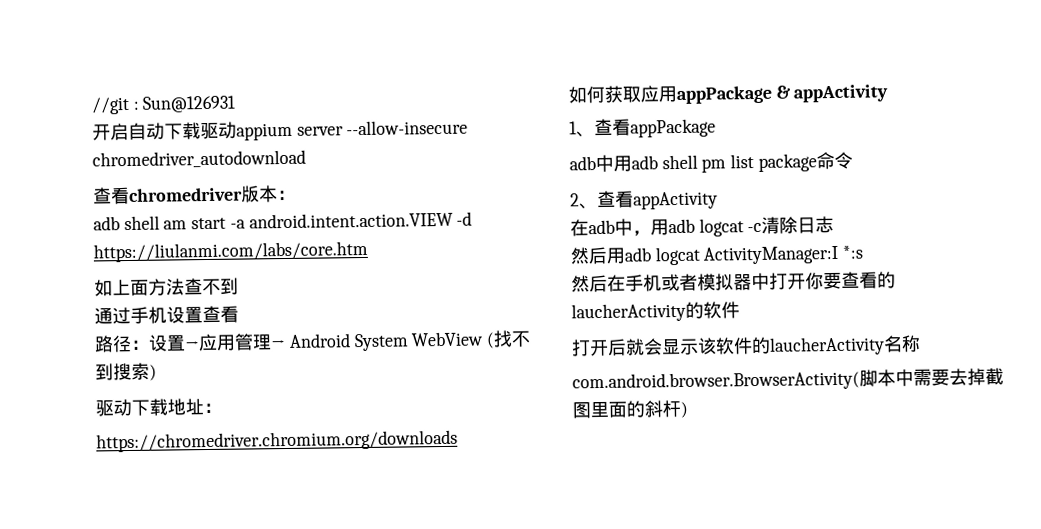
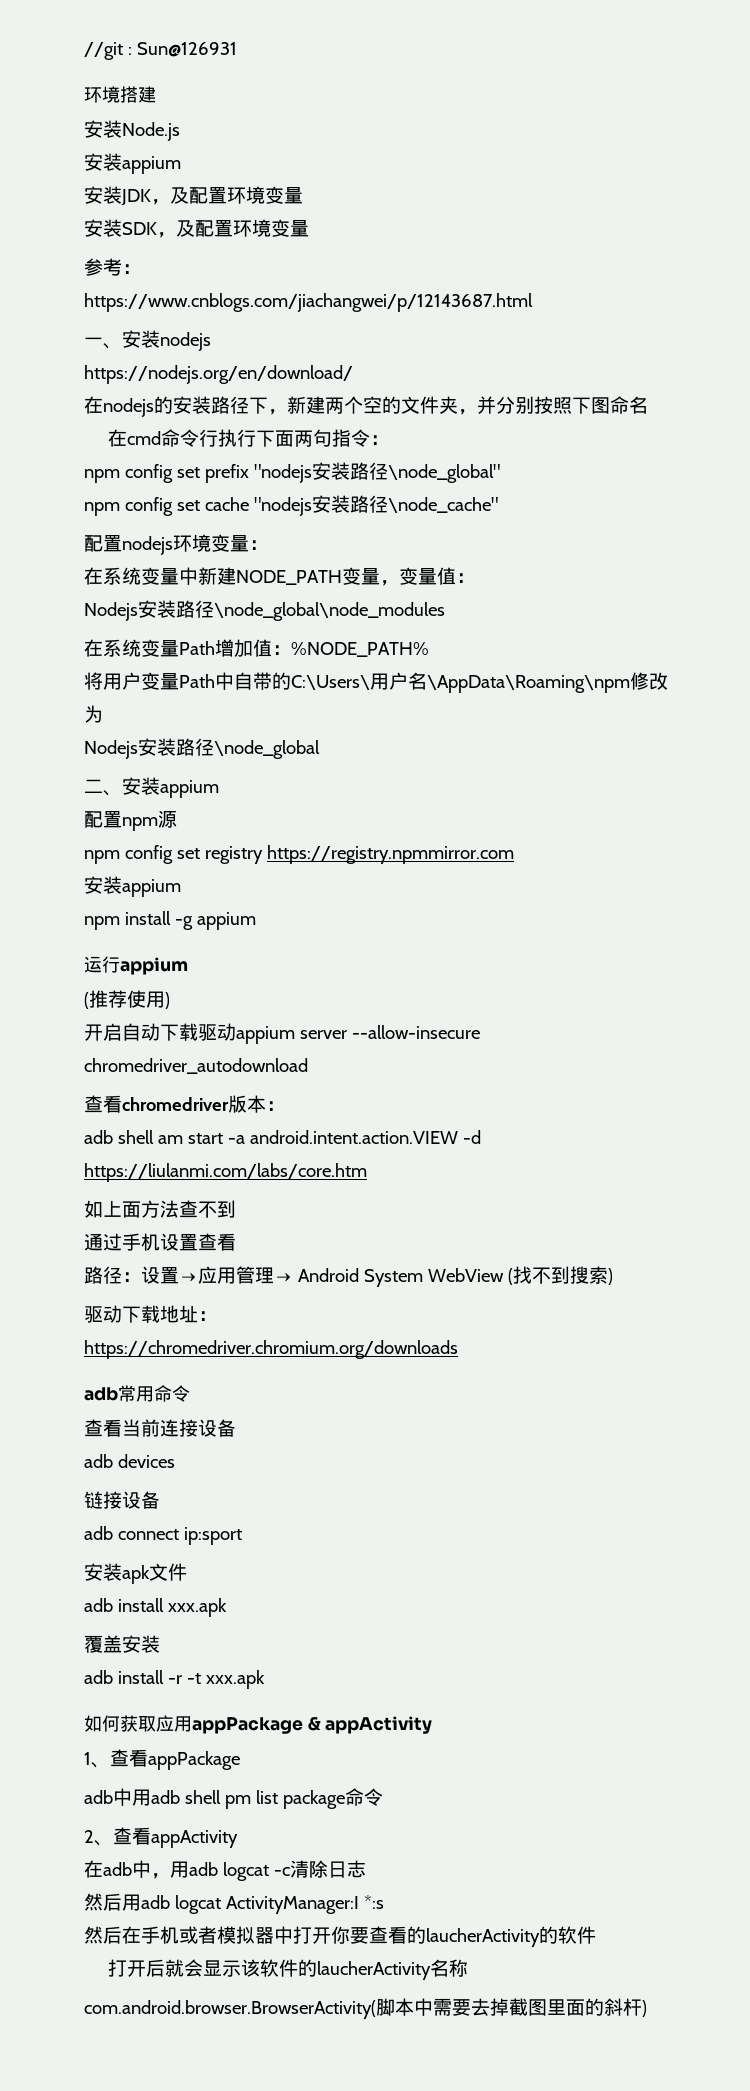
+ 环境搭建
+ 安装Node.js
+ 安装appium
+ 安装JDK，及配置环境变量
+ 安装SDK，及配置环境变量
+ 参考：
+ https://www.cnblogs.com/jiachangwei/p/12143687.html
+ 一、安装nodejs
+ https://nodejs.org/en/download/
+ 在nodejs的安装路径下，新建两个空的文件夹，并分别按照下图命名
+ 在cmd命令行执行下面两句指令：
+ npm config set prefix "nodejs安装路径\node_global"
+ npm config set cache "nodejs安装路径\node_cache"
+ 配置nodejs环境变量：
+ 在系统变量中新建NODE_PATH变量，变量值：
+ Nodejs安装路径\node_global\node_modules
+ 在系统变量Path增加值：%NODE_PATH%
+ 将用户变量Path中自带的C:\Users\用户名\AppData\Roaming\npm修改为
+ Nodejs安装路径\node_global
+ 二、安装appium
+ 配置npm源
+ npm config set registry https://registry.npmmirror.com
+ 安装appium
+ npm install -g appium
+ 运行appium
+ (推荐使用)
+ adb常用命令
+ 查看当前连接设备
+ adb devices
+ 链接设备
+ adb connect ip:sport
+ 安装apk文件
+ adb install xxx.apk
+ 覆盖安装
+ adb install -r -t xxx.apk

